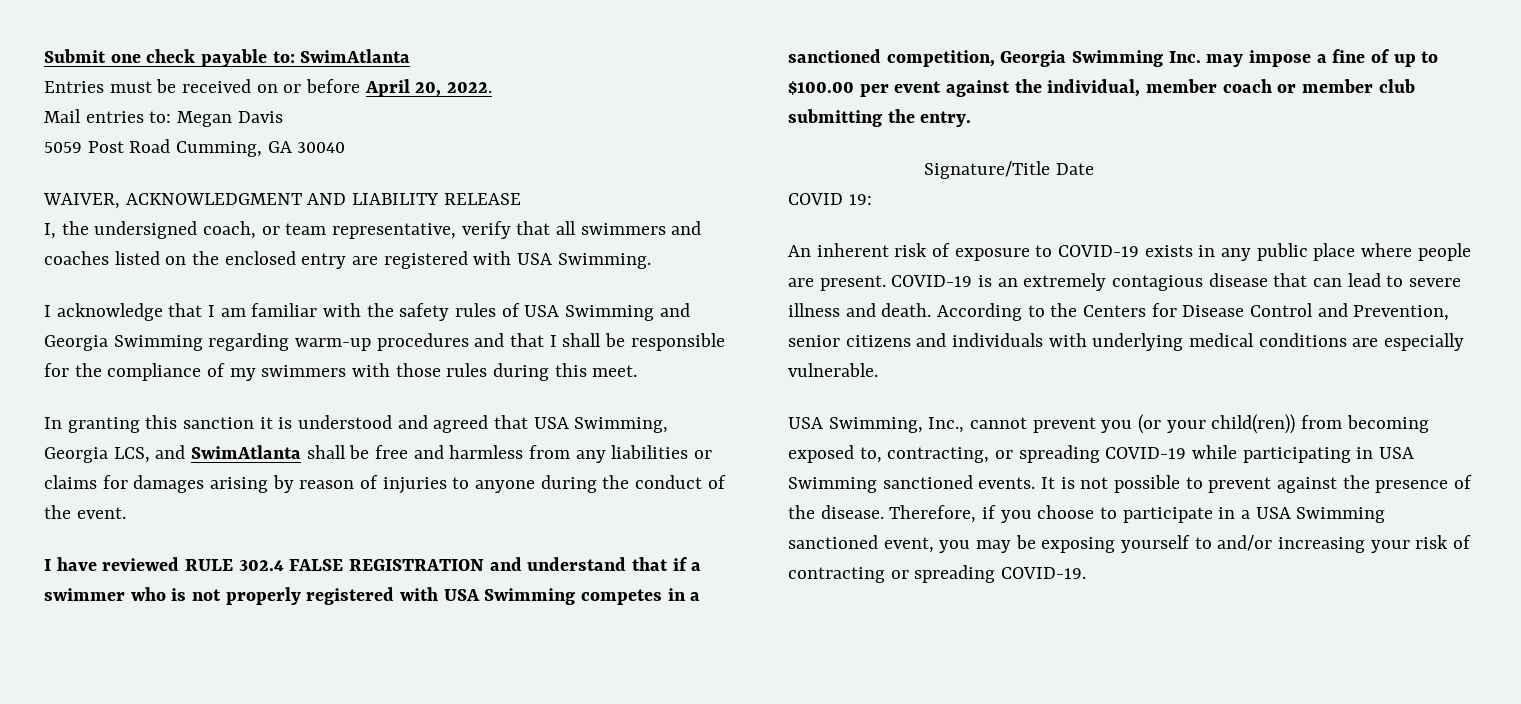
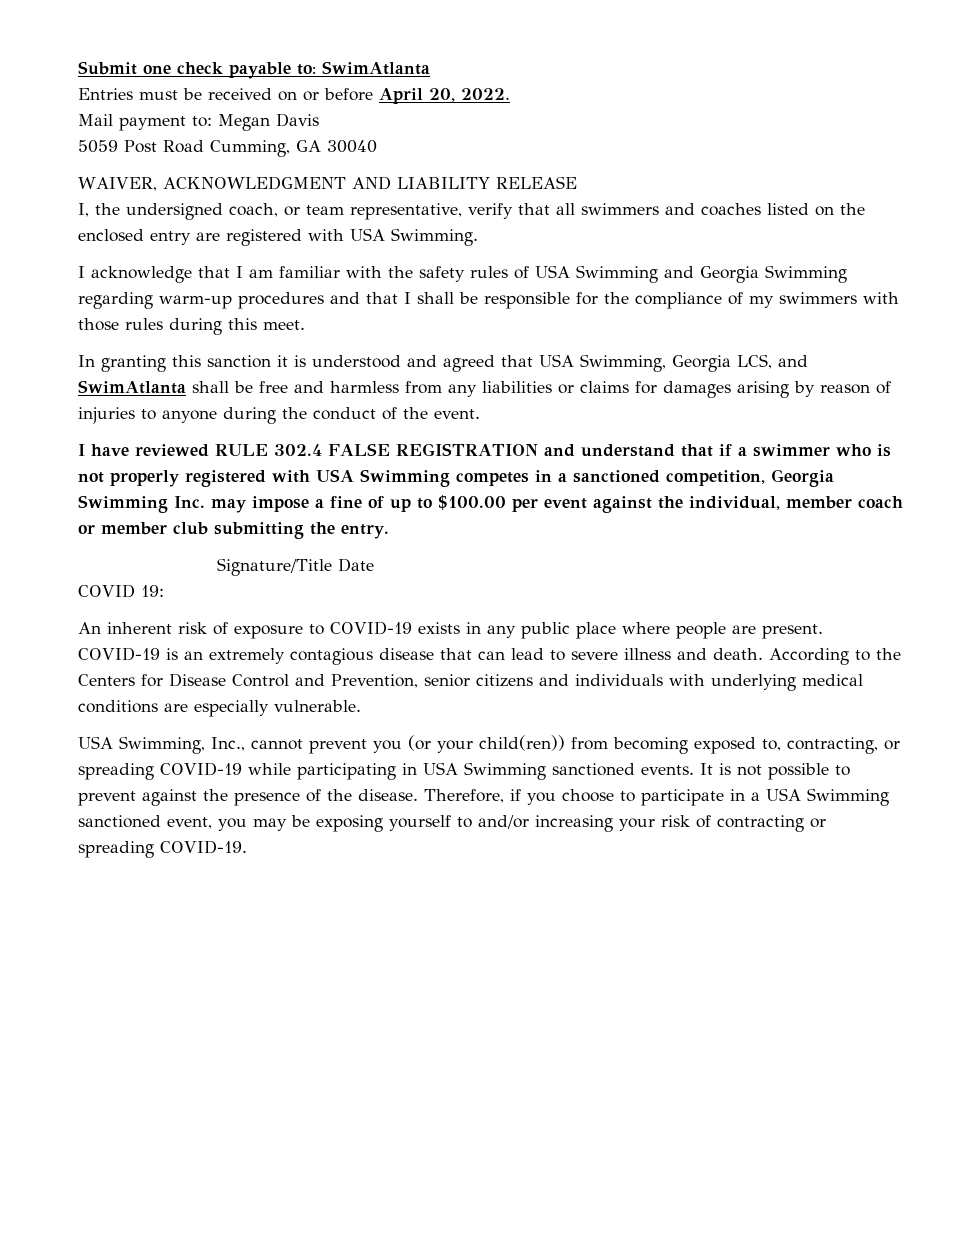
- Mail entries to: Megan Davis
+ Mail payment to: Megan Davis

